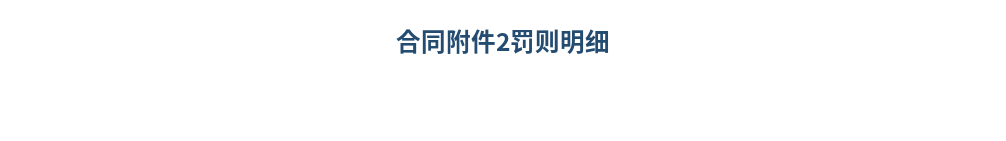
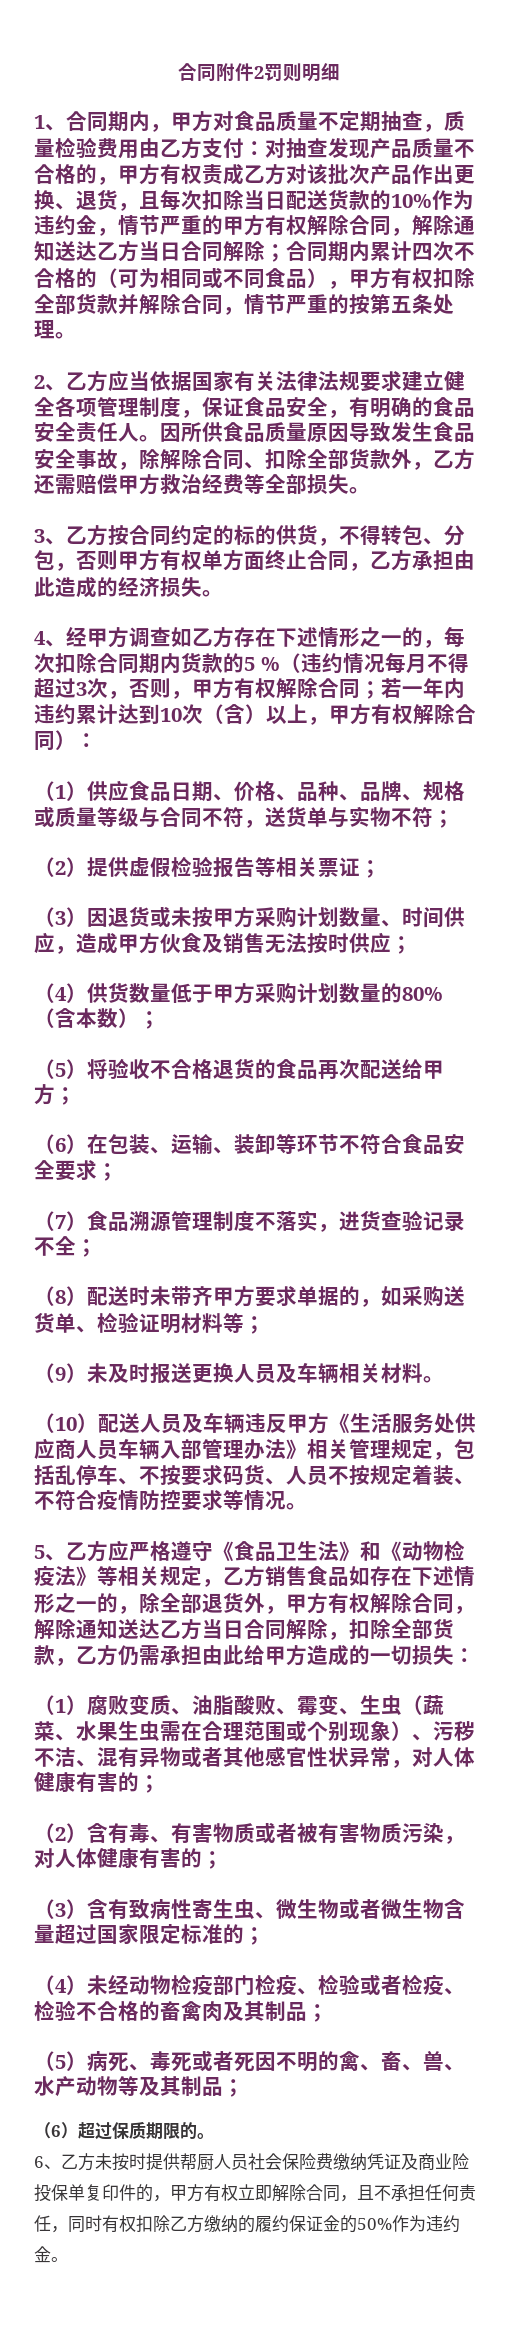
+ 1、合同期内，甲方对食品质量不定期抽查，质量检验费用由乙方支付：对抽查发现产品质量不合格的，甲方有权责成乙方对该批次产品作出更换、退货，且每次扣除当日配送货款的10%作为违约金，情节严重的甲方有权解除合同，解除通知送达乙方当日合同解除；合同期内累计四次不合格的（可为相同或不同食品），甲方有权扣除全部货款并解除合同，情节严重的按第五条处理。
+ 2、乙方应当依据国家有关法律法规要求建立健全各项管理制度，保证食品安全，有明确的食品安全责任人。因所供食品质量原因导致发生食品安全事故，除解除合同、扣除全部货款外，乙方还需赔偿甲方救治经费等全部损失。
+ 3、乙方按合同约定的标的供货，不得转包、分包，否则甲方有权单方面终止合同，乙方承担由此造成的经济损失。
+ 4、经甲方调查如乙方存在下述情形之一的，每次扣除合同期内货款的5 %（违约情况每月不得超过3次，否则，甲方有权解除合同；若一年内违约累计达到10次（含）以上，甲方有权解除合同）：
+ （1）供应食品日期、价格、品种、品牌、规格或质量等级与合同不符，送货单与实物不符；
+ （2）提供虚假检验报告等相关票证；
+ （3）因退货或未按甲方采购计划数量、时间供应，造成甲方伙食及销售无法按时供应；
+ （4）供货数量低于甲方采购计划数量的80%（含本数）；
+ （5）将验收不合格退货的食品再次配送给甲方；
+ （6）在包装、运输、装卸等环节不符合食品安全要求；
+ （7）食品溯源管理制度不落实，进货查验记录不全；
+ （8）配送时未带齐甲方要求单据的，如采购送货单、检验证明材料等；
+ （9）未及时报送更换人员及车辆相关材料。
+ （10）配送人员及车辆违反甲方《生活服务处供应商人员车辆入部管理办法》相关管理规定，包括乱停车、不按要求码货、人员不按规定着装、不符合疫情防控要求等情况。
+ 5、乙方应严格遵守《食品卫生法》和《动物检疫法》等相关规定，乙方销售食品如存在下述情形之一的，除全部退货外，甲方有权解除合同，解除通知送达乙方当日合同解除，扣除全部货款，乙方仍需承担由此给甲方造成的一切损失：
+ （1）腐败变质、油脂酸败、霉变、生虫（蔬菜、水果生虫需在合理范围或个别现象）、污秽不洁、混有异物或者其他感官性状异常，对人体健康有害的；
+ （2）含有毒、有害物质或者被有害物质污染，对人体健康有害的；
+ （3）含有致病性寄生虫、微生物或者微生物含量超过国家限定标准的；
+ （4）未经动物检疫部门检疫、检验或者检疫、检验不合格的畜禽肉及其制品；
+ （5）病死、毒死或者死因不明的禽、畜、兽、水产动物等及其制品；
+ （6）超过保质期限的。
+ 6、乙方未按时提供帮厨人员社会保险费缴纳凭证及商业险投保单复印件的，甲方有权立即解除合同，且不承担任何责任，同时有权扣除乙方缴纳的履约保证金的50%作为违约金。

